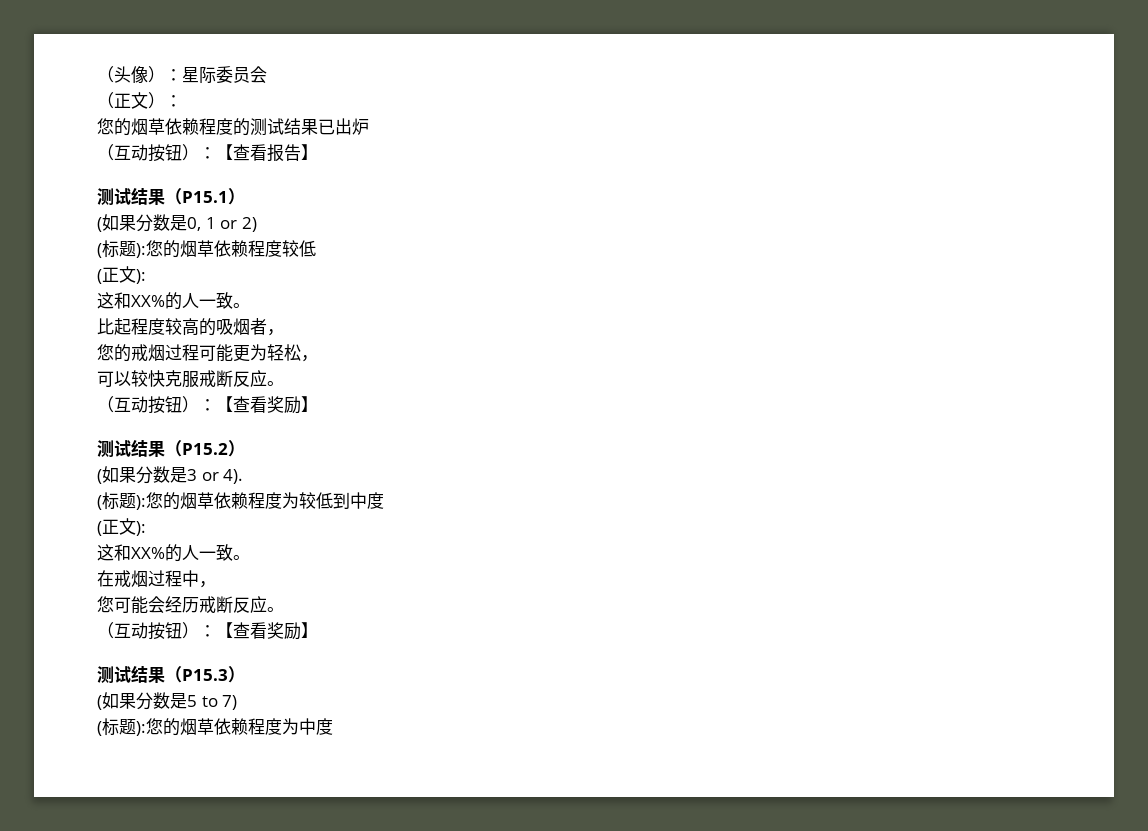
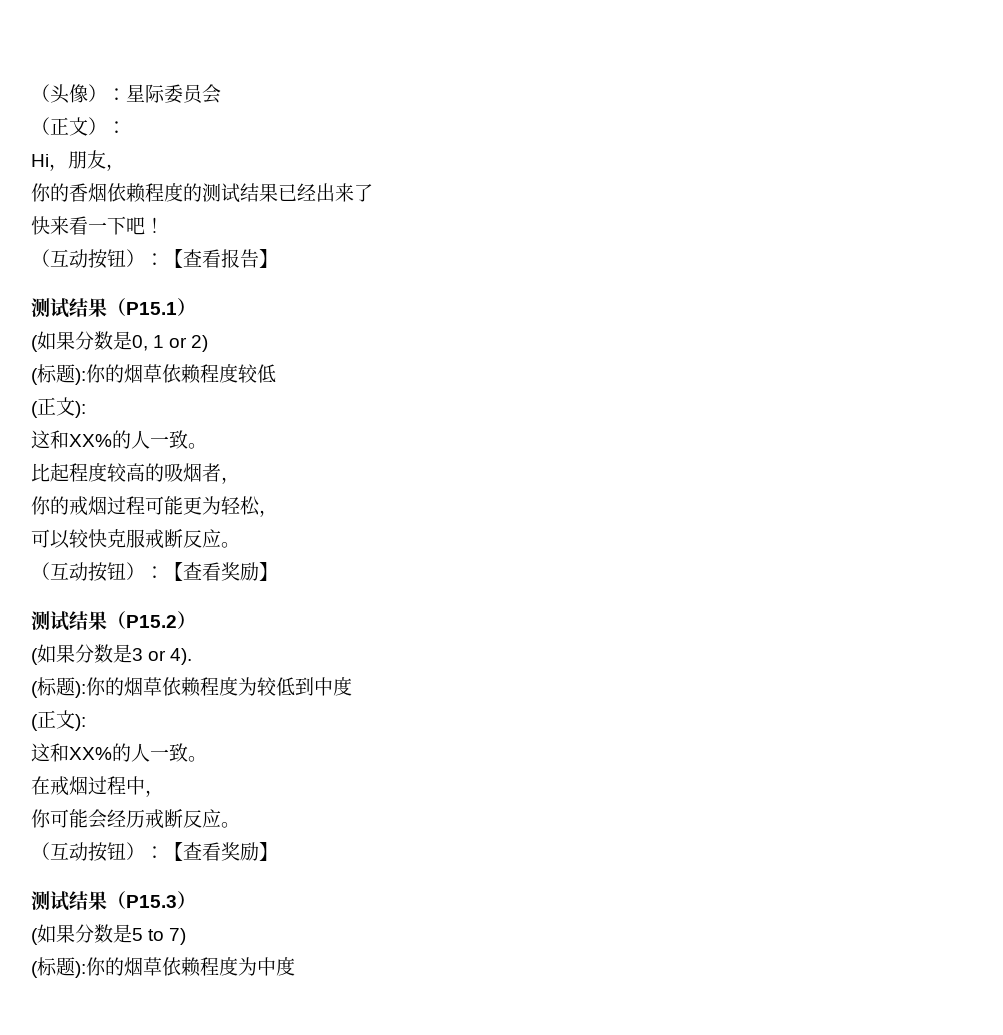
- 您的烟草依赖程度的测试结果已出炉
+ Hi，朋友，
+ 你的香烟依赖程度的测试结果已经出来了
+ 快来看一下吧！
- (标题):您的烟草依赖程度较低
+ (标题):你的烟草依赖程度较低
- 您的戒烟过程可能更为轻松，
+ 你的戒烟过程可能更为轻松，
- (标题):您的烟草依赖程度为较低到中度
+ (标题):你的烟草依赖程度为较低到中度
- 您可能会经历戒断反应。
+ 你可能会经历戒断反应。
- (标题):您的烟草依赖程度为中度
+ (标题):你的烟草依赖程度为中度

